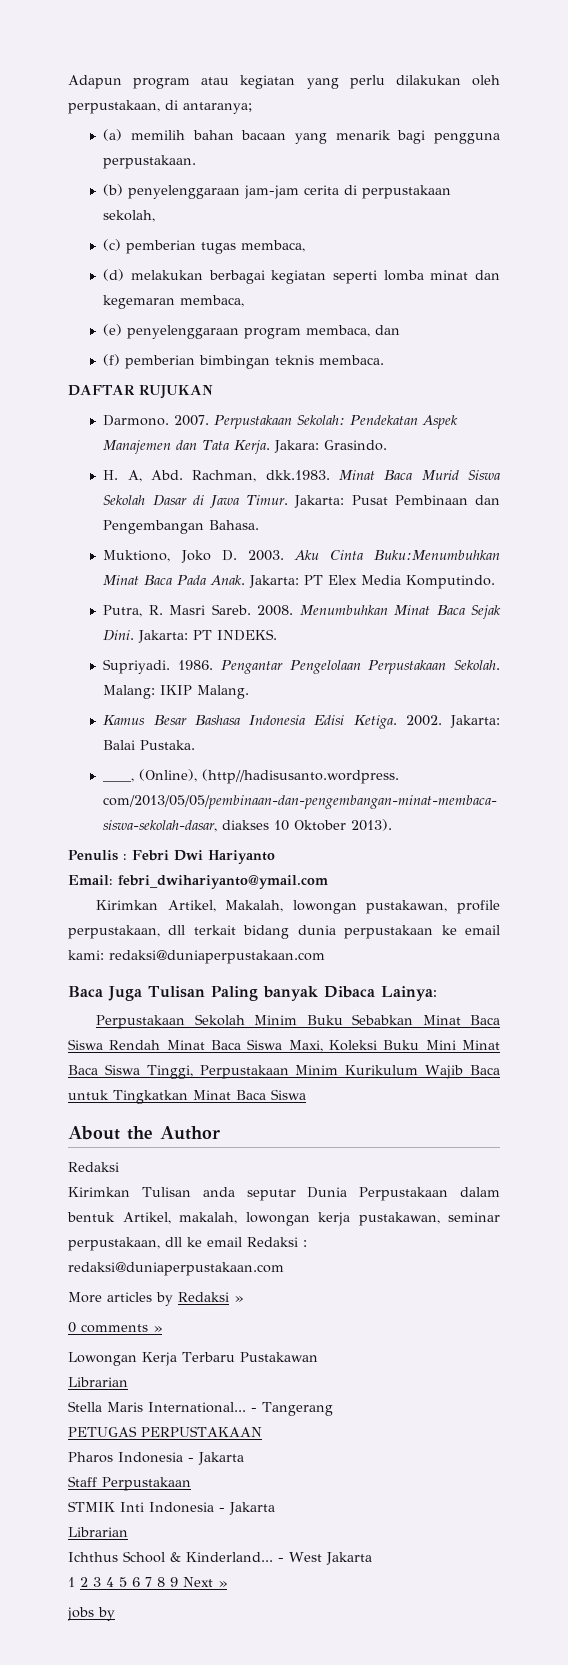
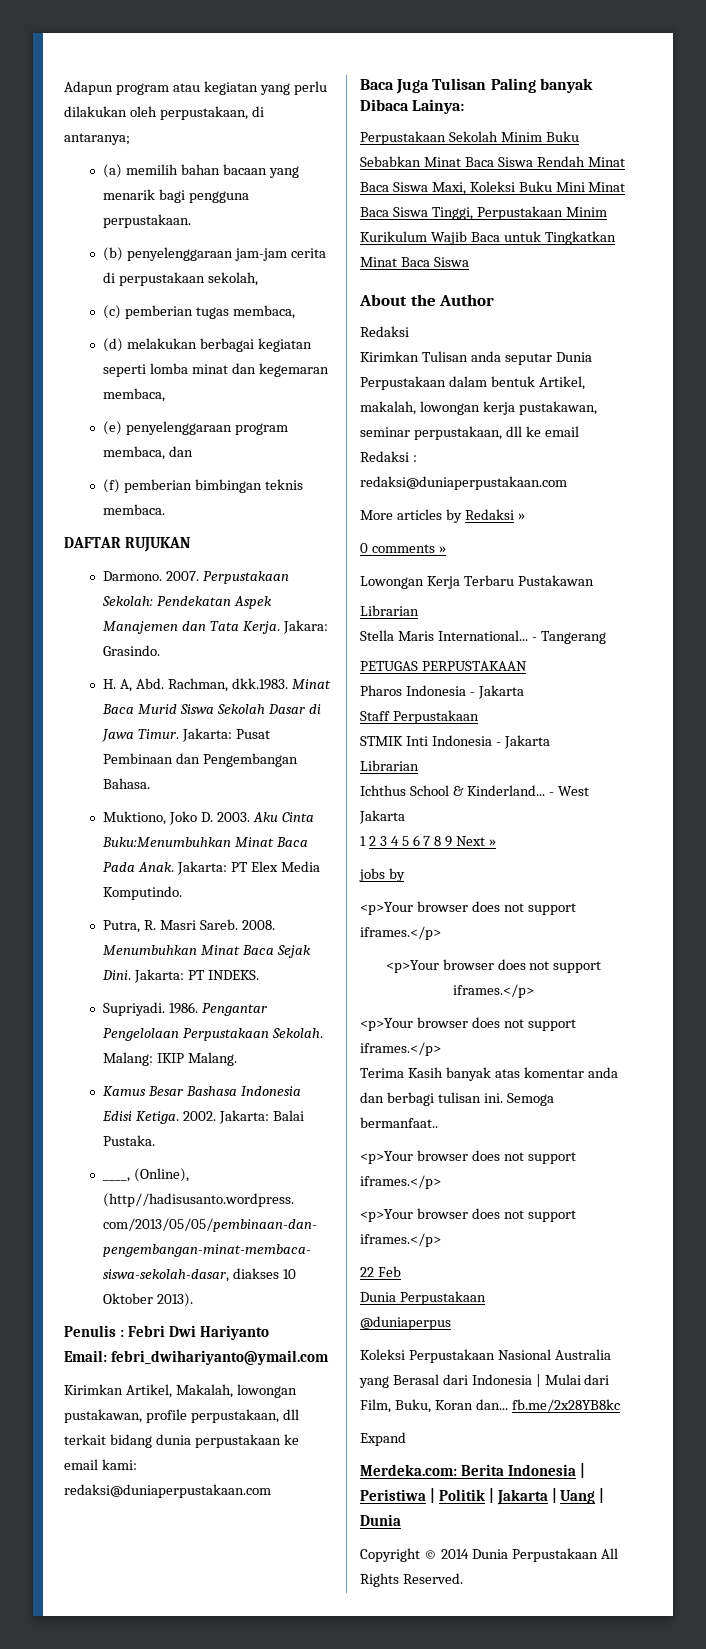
  jobs by
+ <p>Your browser does not support iframes.</p>
+ <p>Your browser does not support iframes.</p>
+ <p>Your browser does not support iframes.</p>
+ Terima Kasih banyak atas komentar anda dan berbagi tulisan ini. Semoga bermanfaat..
+ <p>Your browser does not support iframes.</p>
+ <p>Your browser does not support iframes.</p>
+ 22 Feb
+ Dunia Perpustakaan
+ @duniaperpus
+ Koleksi Perpustakaan Nasional Australia yang Berasal dari Indonesia | Mulai dari Film, Buku, Koran dan... fb.me/2x28YB8kc
+ Expand
+ Merdeka.com: Berita Indonesia | Peristiwa | Politik | Jakarta | Uang | Dunia
+ Copyright © 2014 Dunia Perpustakaan All Rights Reserved.

